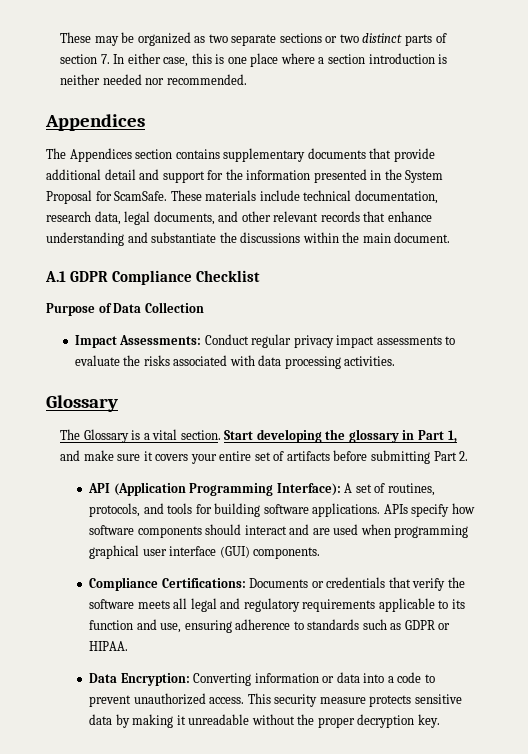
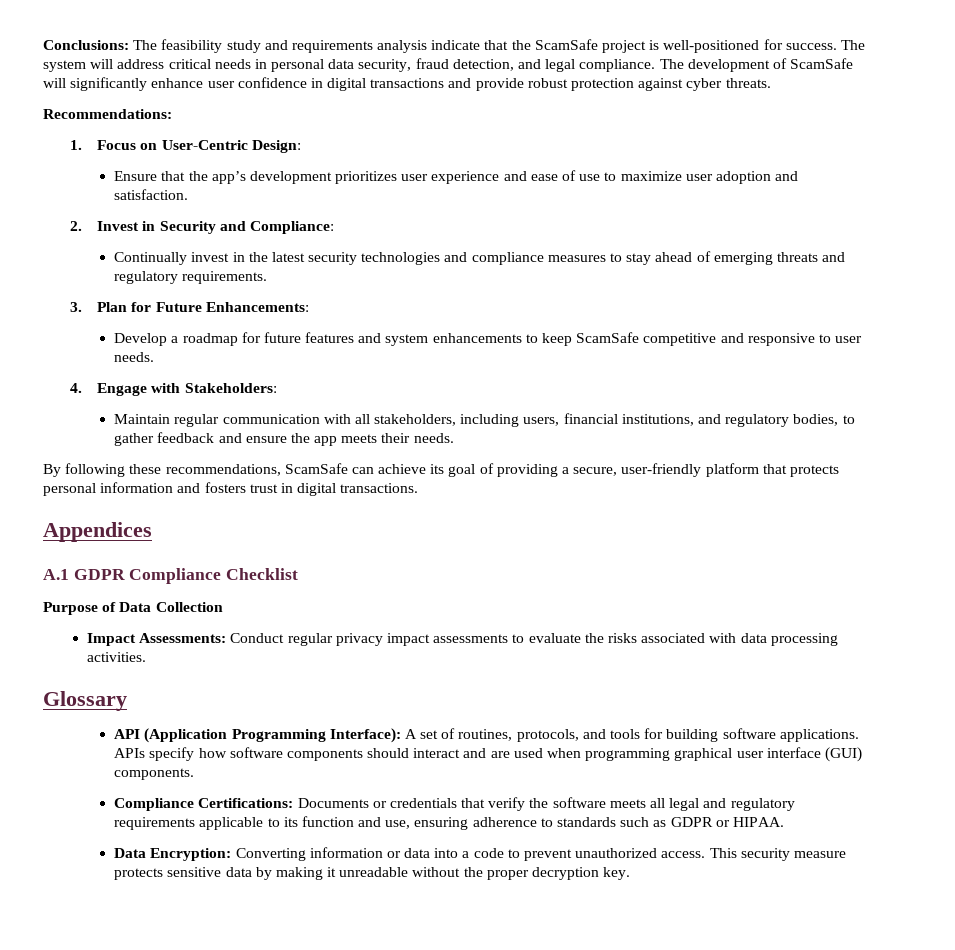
- These may be organized as two separate sections or two distinct parts of section 7. In either case, this is one place where a section introduction is neither needed nor recommended.
+ Conclusions: The feasibility study and requirements analysis indicate that the ScamSafe project is well-positioned for success. The system will address critical needs in personal data security, fraud detection, and legal compliance. The development of ScamSafe will significantly enhance user confidence in digital transactions and provide robust protection against cyber threats.
+ Recommendations:
+ 1. Focus on User-Centric Design:
+ Ensure that the app’s development prioritizes user experience and ease of use to maximize user adoption and satisfaction.
+ 2. Invest in Security and Compliance:
+ Continually invest in the latest security technologies and compliance measures to stay ahead of emerging threats and regulatory requirements.
+ 3. Plan for Future Enhancements:
+ Develop a roadmap for future features and system enhancements to keep ScamSafe competitive and responsive to user needs.
+ 4. Engage with Stakeholders:
+ Maintain regular communication with all stakeholders, including users, financial institutions, and regulatory bodies, to gather feedback and ensure the app meets their needs.
+ By following these recommendations, ScamSafe can achieve its goal of providing a secure, user-friendly platform that protects personal information and fosters trust in digital transactions.
  Appendices
- The Appendices section contains supplementary documents that provide additional detail and support for the information presented in the System Proposal for ScamSafe. These materials include technical documentation, research data, legal documents, and other relevant records that enhance understanding and substantiate the discussions within the main document.
- The Glossary is a vital section. Start developing the glossary in Part 1, and make sure it covers your entire set of artifacts before submitting Part 2.

